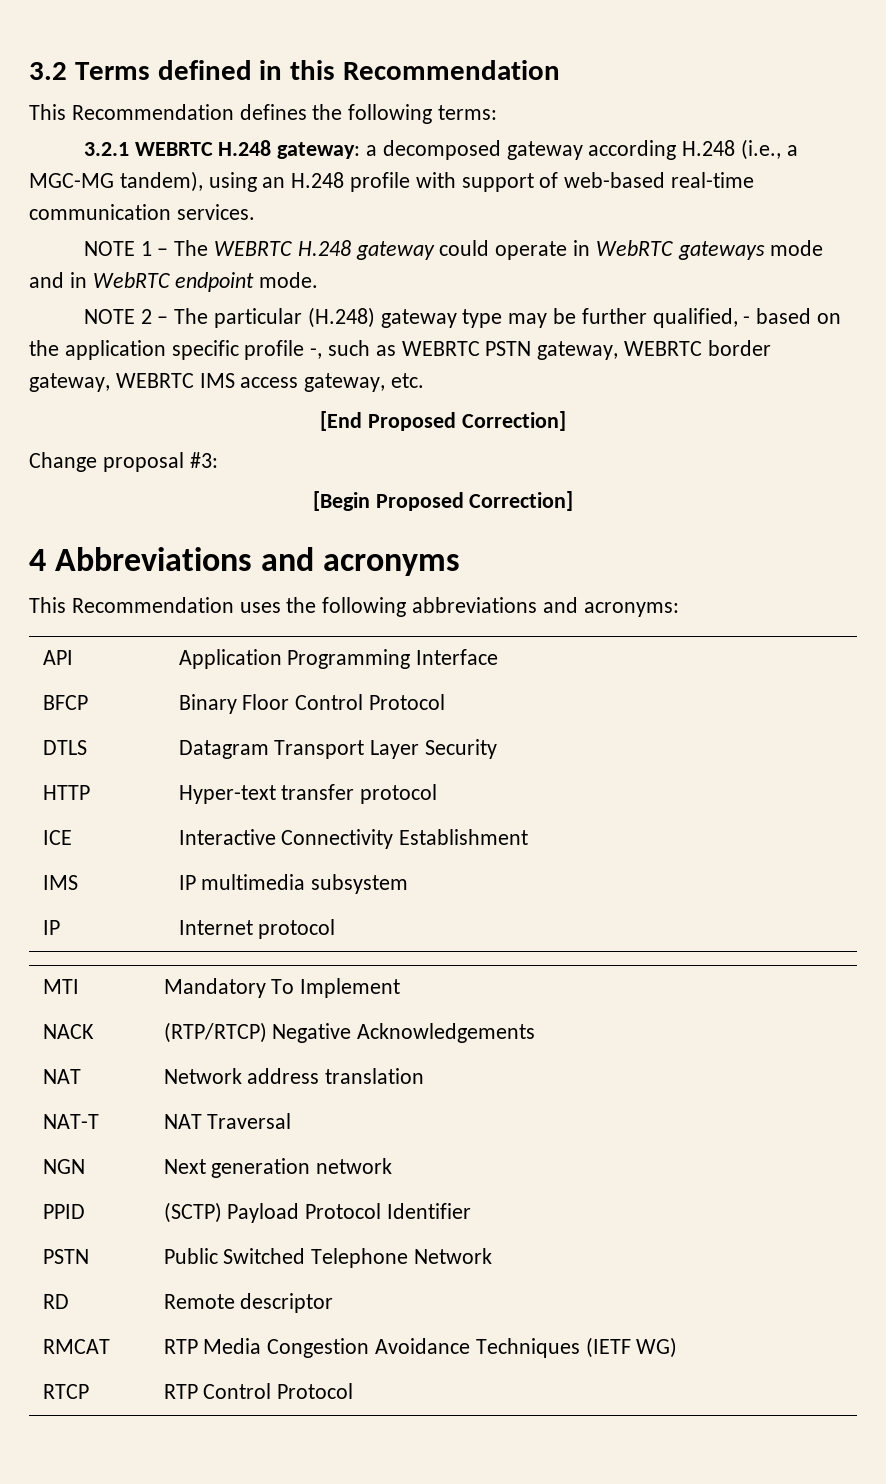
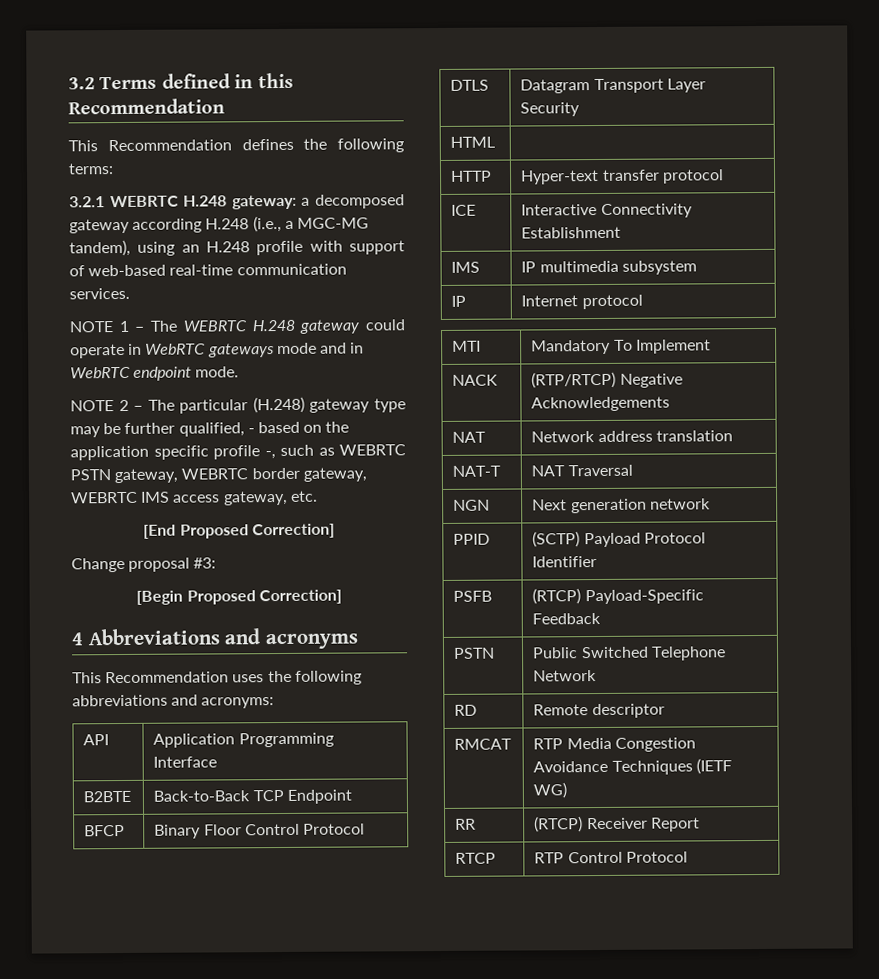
+ B2BTE | Back-to-Back TCP Endpoint
+ HTML |
+ PSFB | (RTCP) Payload-Specific Feedback
+ RR | (RTCP) Receiver Report

